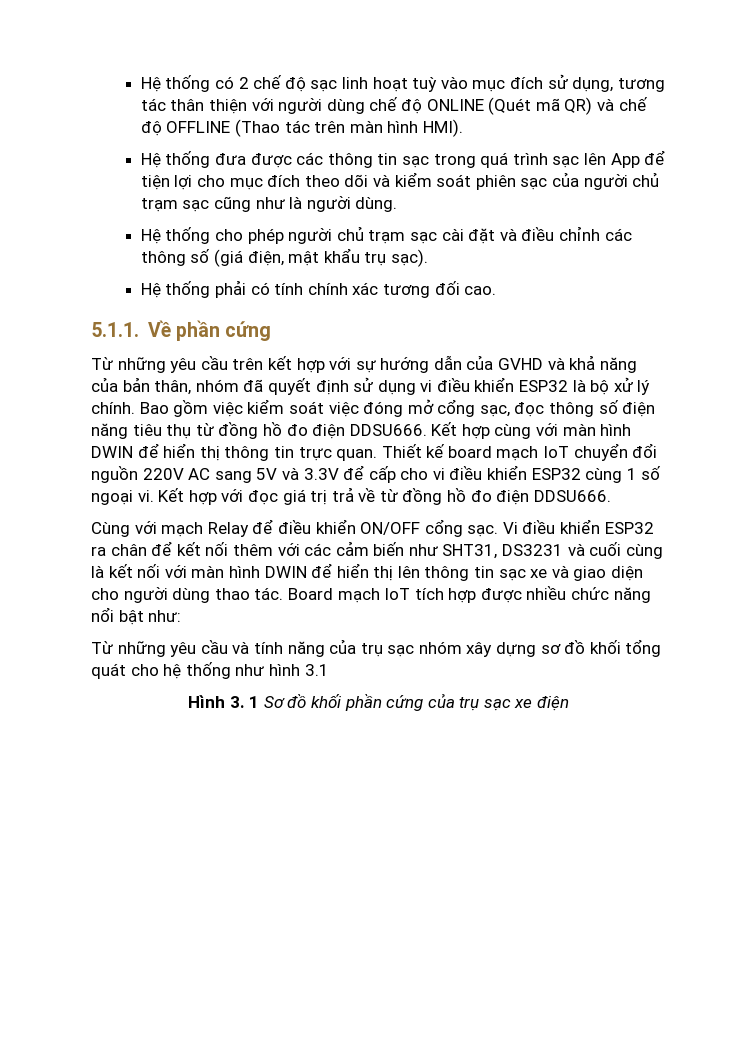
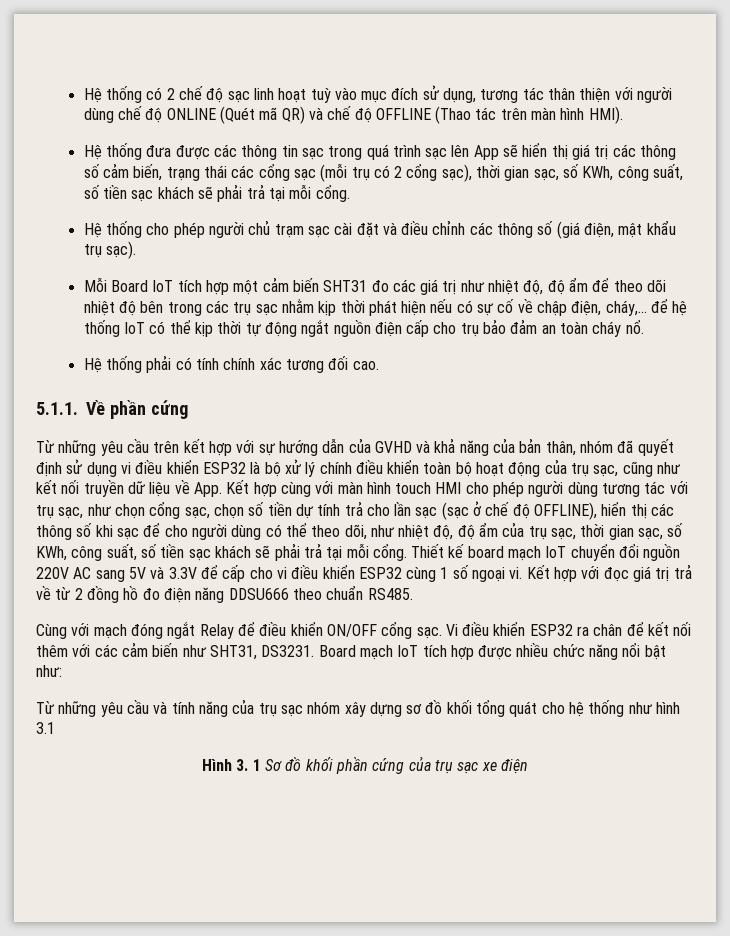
- Hệ thống đưa được các thông tin sạc trong quá trình sạc lên App để tiện lợi cho mục đích theo dõi và kiểm soát phiên sạc của người chủ trạm sạc cũng như là người dùng.
+ Hệ thống đưa được các thông tin sạc trong quá trình sạc lên App sẽ hiển thị giá trị các thông số cảm biến, trạng thái các cổng sạc (mỗi trụ có 2 cổng sạc), thời gian sạc, số KWh, công suất, số tiền sạc khách sẽ phải trả tại mỗi cổng.
+ Mỗi Board IoT tích hợp một cảm biến SHT31 đo các giá trị như nhiệt độ, độ ẩm để theo dõi nhiệt độ bên trong các trụ sạc nhằm kịp thời phát hiện nếu có sự cố về chập điện, cháy,... để hệ thống IoT có thể kịp thời tự động ngắt nguồn điện cấp cho trụ bảo đảm an toàn cháy nổ.
- Từ những yêu cầu trên kết hợp với sự hướng dẫn của GVHD và khả năng của bản thân, nhóm đã quyết định sử dụng vi điều khiển ESP32 là bộ xử lý chính. Bao gồm việc kiểm soát việc đóng mở cổng sạc, đọc thông số điện năng tiêu thụ từ đồng hồ đo điện DDSU666. Kết hợp cùng với màn hình DWIN để hiển thị thông tin trực quan.
+ Từ những yêu cầu trên kết hợp với sự hướng dẫn của GVHD và khả năng của bản thân, nhóm đã quyết định sử dụng vi điều khiển ESP32 là bộ xử lý chính điều khiển toàn bộ hoạt động của trụ sạc, cũng như kết nối truyền dữ liệu về App. Kết hợp cùng với màn hình touch HMI cho phép người dùng tương tác với trụ sạc, như chọn cổng sạc, chọn số tiền dự tính trả cho lần sạc (sạc ở chế độ OFFLINE), hiển thị các thông số khi sạc để cho người dùng có thể theo dõi, như nhiệt độ, độ ẩm của trụ sạc, thời gian sạc, số KWh, công suất, số tiền sạc khách sẽ phải trả tại mỗi cổng.
- Kết hợp với đọc giá trị trả về từ đồng hồ đo điện DDSU666.
+ Kết hợp với đọc giá trị trả về từ 2 đồng hồ đo điện năng DDSU666 theo chuẩn RS485.
- Cùng với mạch Relay để điều khiển ON/OFF cổng sạc.
+ Cùng với mạch đóng ngắt Relay để điều khiển ON/OFF cổng sạc.
- Vi điều khiển ESP32 ra chân để kết nối thêm với các cảm biến như SHT31, DS3231 và cuối cùng là kết nối với màn hình DWIN để hiển thị lên thông tin sạc xe và giao diện cho người dùng thao tác.
+ Vi điều khiển ESP32 ra chân để kết nối thêm với các cảm biến như SHT31, DS3231.

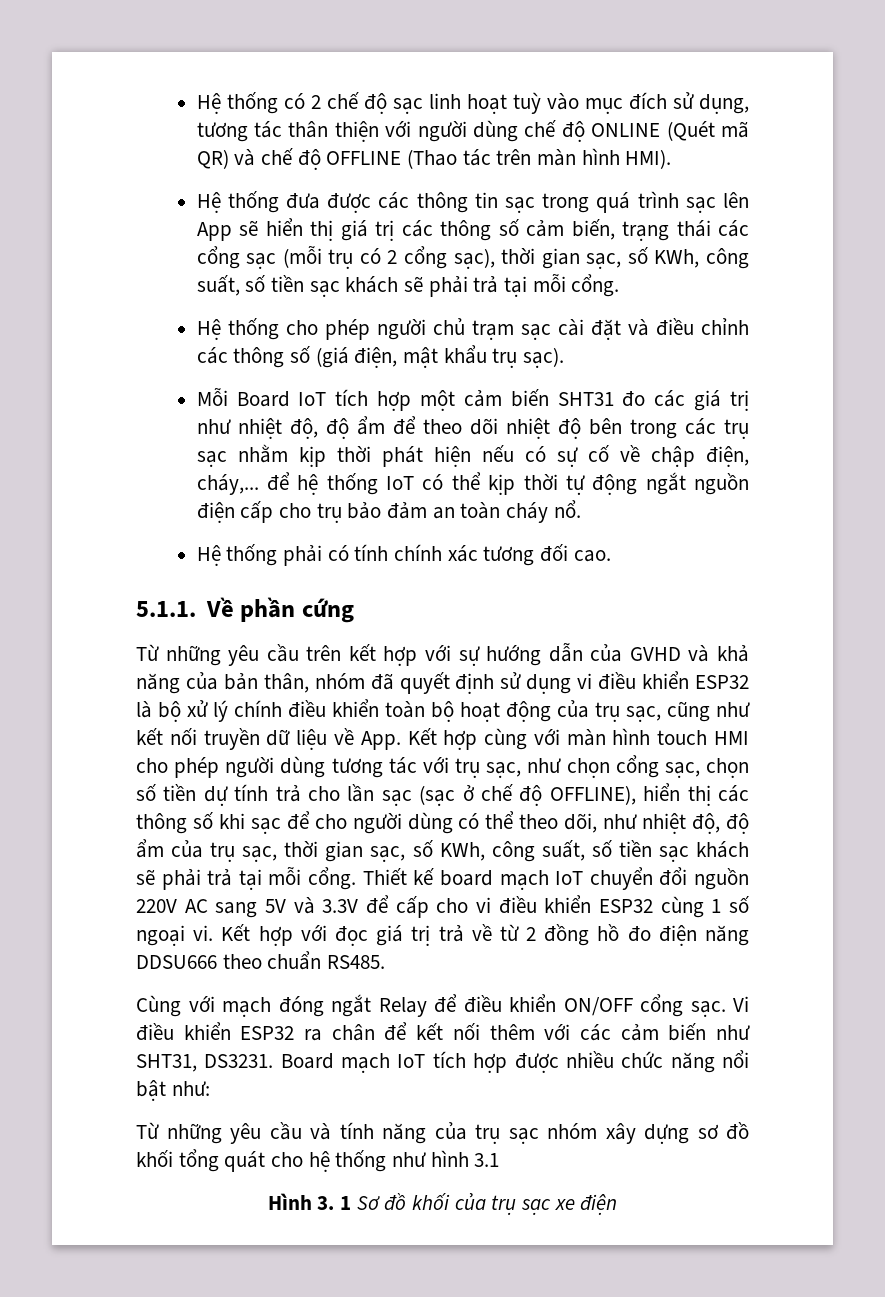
- Hình 3. 1 Sơ đồ khối phần cứng của trụ sạc xe điện
+ Hình 3. 1 Sơ đồ khối của trụ sạc xe điện

